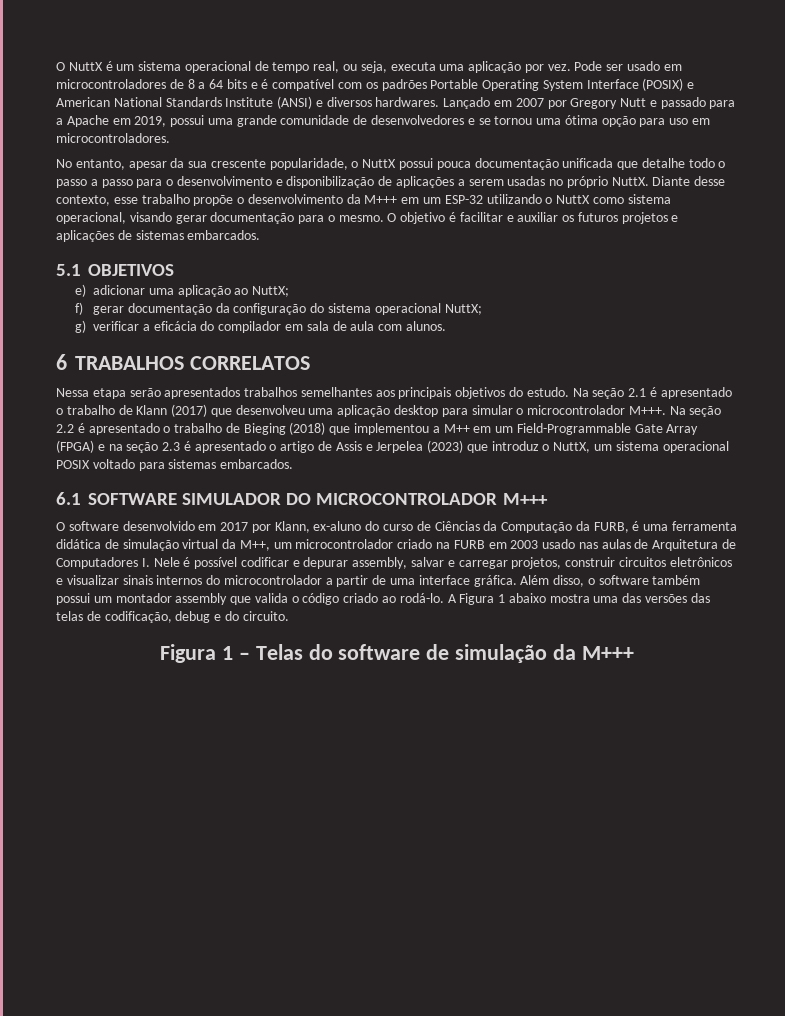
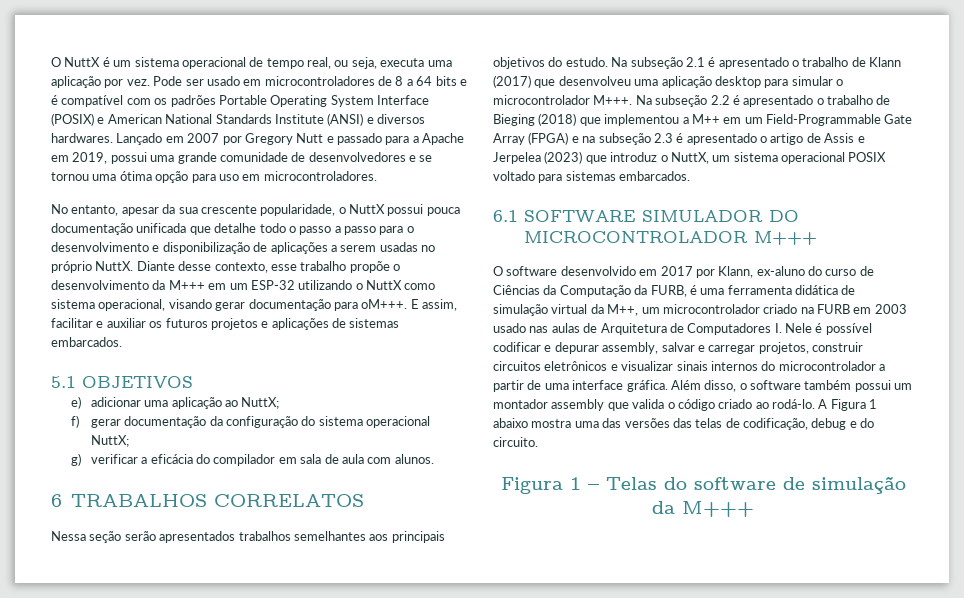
- Diante desse contexto, esse trabalho propõe o desenvolvimento da M+++ em um ESP-32 utilizando o NuttX como sistema operacional, visando gerar documentação para o mesmo. O objetivo é facilitar e auxiliar os futuros projetos e aplicações de sistemas embarcados.
+ Diante desse contexto, esse trabalho propõe o desenvolvimento da M+++ em um ESP-32 utilizando o NuttX como sistema operacional, visando gerar documentação para oM+++. E assim, facilitar e auxiliar os futuros projetos e aplicações de sistemas embarcados.
- Nessa etapa serão apresentados trabalhos semelhantes aos principais objetivos do estudo.
+ Nessa seção serão apresentados trabalhos semelhantes aos principais objetivos do estudo.
- Na seção 2.1 é apresentado o trabalho de Klann (2017) que desenvolveu uma aplicação desktop para simular o microcontrolador M+++.
+ Na subseção 2.1 é apresentado o trabalho de Klann (2017) que desenvolveu uma aplicação desktop para simular o microcontrolador M+++.
- Na seção 2.2 é apresentado o trabalho de Bieging (2018) que implementou a M++ em um Field-Programmable Gate Array (FPGA) e na seção 2.3 é apresentado o artigo de Assis e Jerpelea (2023) que introduz o NuttX, um sistema operacional POSIX voltado para sistemas embarcados.
+ Na subseção 2.2 é apresentado o trabalho de Bieging (2018) que implementou a M++ em um Field-Programmable Gate Array (FPGA) e na subseção 2.3 é apresentado o artigo de Assis e Jerpelea (2023) que introduz o NuttX, um sistema operacional POSIX voltado para sistemas embarcados.

